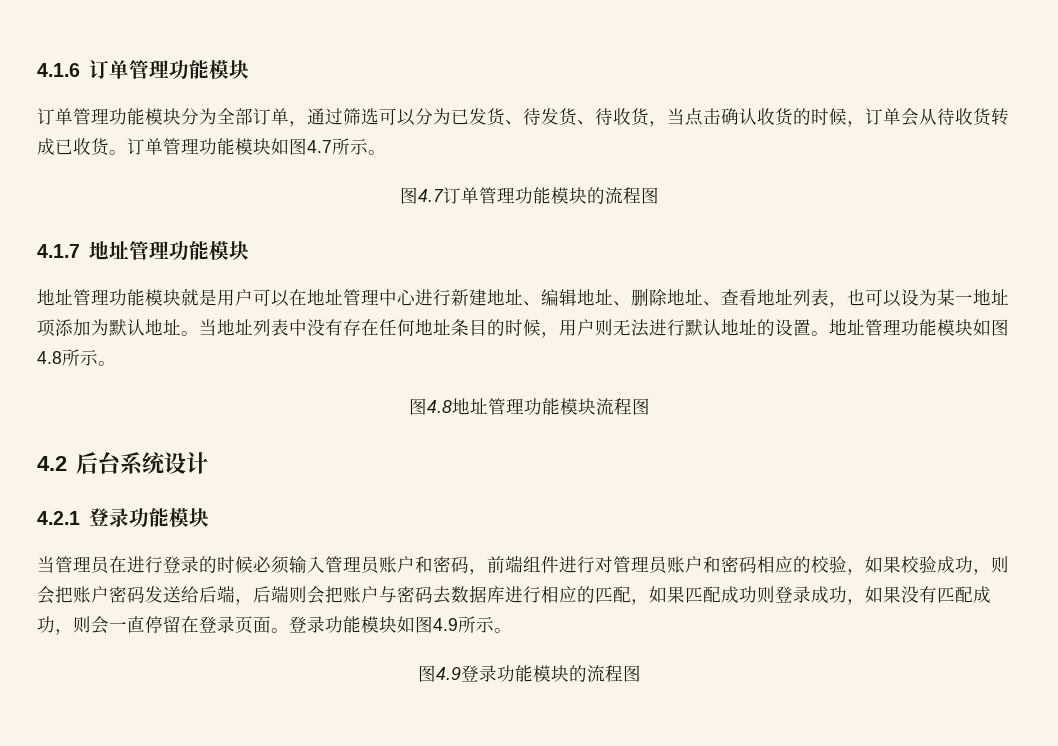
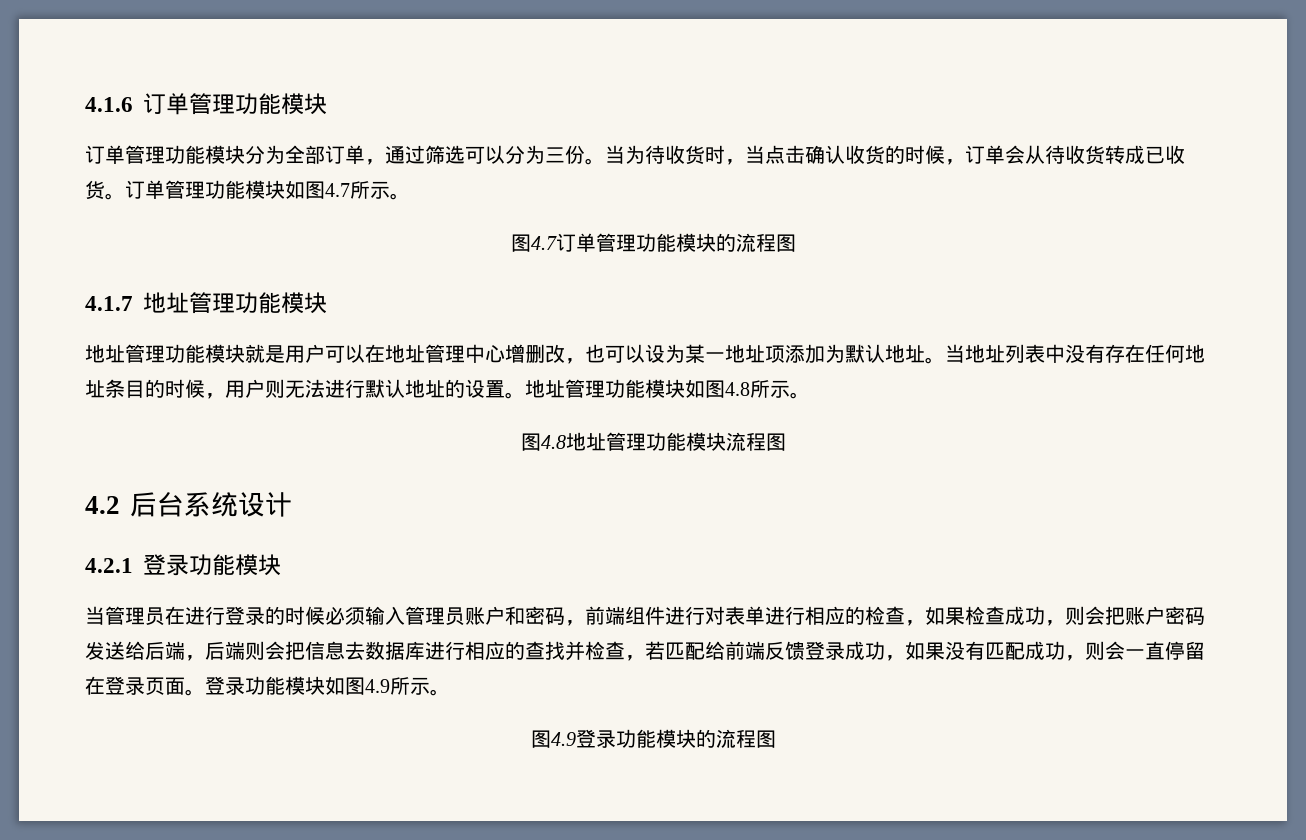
- 订单管理功能模块分为全部订单，通过筛选可以分为已发货、待发货、待收货，当点击确认收货的时候，订单会从待收货转成已收货。
+ 订单管理功能模块分为全部订单，通过筛选可以分为三份。当为待收货时，当点击确认收货的时候，订单会从待收货转成已收货。
- 地址管理功能模块就是用户可以在地址管理中心进行新建地址、编辑地址、删除地址、查看地址列表，也可以设为某一地址项添加为默认地址。
+ 地址管理功能模块就是用户可以在地址管理中心增删改，也可以设为某一地址项添加为默认地址。
- 当管理员在进行登录的时候必须输入管理员账户和密码，前端组件进行对管理员账户和密码相应的校验，如果校验成功，则会把账户密码发送给后端，后端则会把账户与密码去数据库进行相应的匹配，如果匹配成功则登录成功，如果没有匹配成功，则会一直停留在登录页面。
+ 当管理员在进行登录的时候必须输入管理员账户和密码，前端组件进行对表单进行相应的检查，如果检查成功，则会把账户密码发送给后端，后端则会把信息去数据库进行相应的查找并检查，若匹配给前端反馈登录成功，如果没有匹配成功，则会一直停留在登录页面。

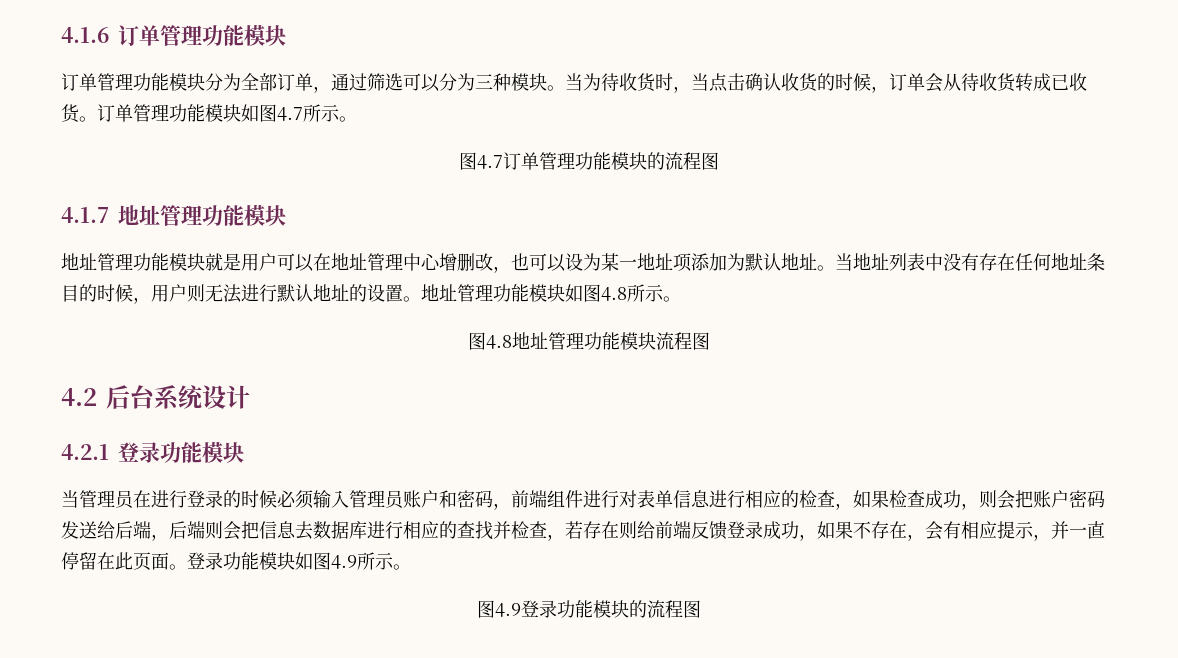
- 订单管理功能模块分为全部订单，通过筛选可以分为三份。
+ 订单管理功能模块分为全部订单，通过筛选可以分为三种模块。
- 当管理员在进行登录的时候必须输入管理员账户和密码，前端组件进行对表单进行相应的检查，如果检查成功，则会把账户密码发送给后端，后端则会把信息去数据库进行相应的查找并检查，若匹配给前端反馈登录成功，如果没有匹配成功，则会一直停留在登录页面。
+ 当管理员在进行登录的时候必须输入管理员账户和密码，前端组件进行对表单信息进行相应的检查，如果检查成功，则会把账户密码发送给后端，后端则会把信息去数据库进行相应的查找并检查，若存在则给前端反馈登录成功，如果不存在，会有相应提示，并一直停留在此页面。

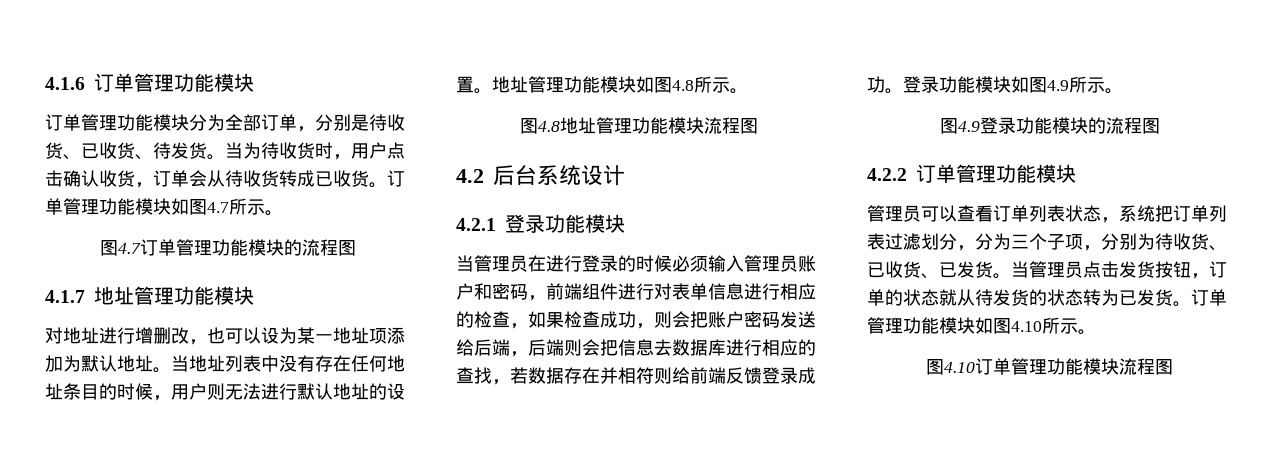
- 订单管理功能模块分为全部订单，通过筛选可以分为三种模块。
+ 订单管理功能模块分为全部订单，分别是待收货、已收货、待发货。
- 当为待收货时，当点击确认收货的时候，订单会从待收货转成已收货。
+ 当为待收货时，用户点击确认收货，订单会从待收货转成已收货。
- 地址管理功能模块就是用户可以在地址管理中心增删改，也可以设为某一地址项添加为默认地址。
+ 对地址进行增删改，也可以设为某一地址项添加为默认地址。
- 当管理员在进行登录的时候必须输入管理员账户和密码，前端组件进行对表单信息进行相应的检查，如果检查成功，则会把账户密码发送给后端，后端则会把信息去数据库进行相应的查找并检查，若存在则给前端反馈登录成功，如果不存在，会有相应提示，并一直停留在此页面。
+ 当管理员在进行登录的时候必须输入管理员账户和密码，前端组件进行对表单信息进行相应的检查，如果检查成功，则会把账户密码发送给后端，后端则会把信息去数据库进行相应的查找，若数据存在并相符则给前端反馈登录成功。
+ 4.2.2订单管理功能模块
+ 管理员可以查看订单列表状态，系统把订单列表过滤划分，分为三个子项，分别为待收货、已收货、已发货。当管理员点击发货按钮，订单的状态就从待发货的状态转为已发货。订单管理功能模块如图4.10所示。
+ 图4.10订单管理功能模块流程图

